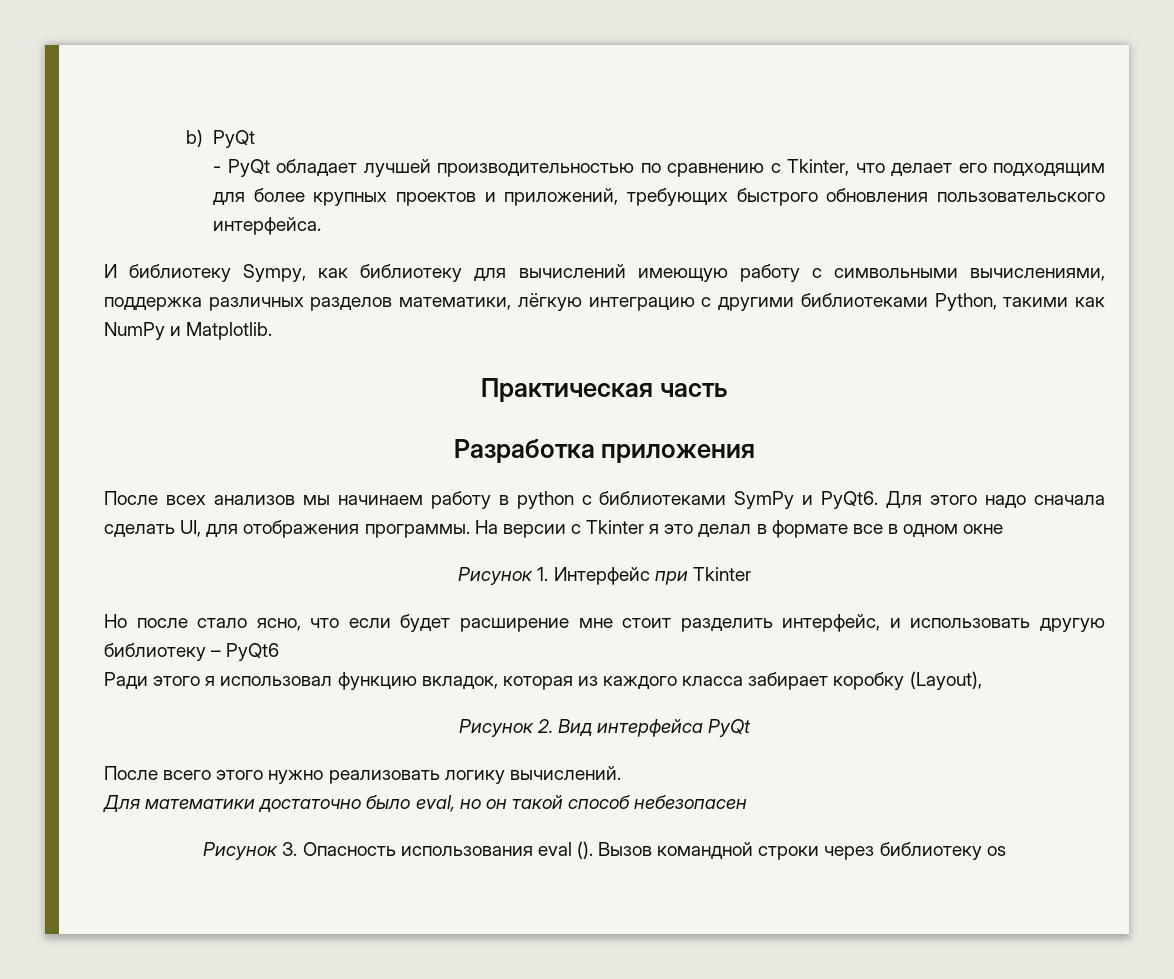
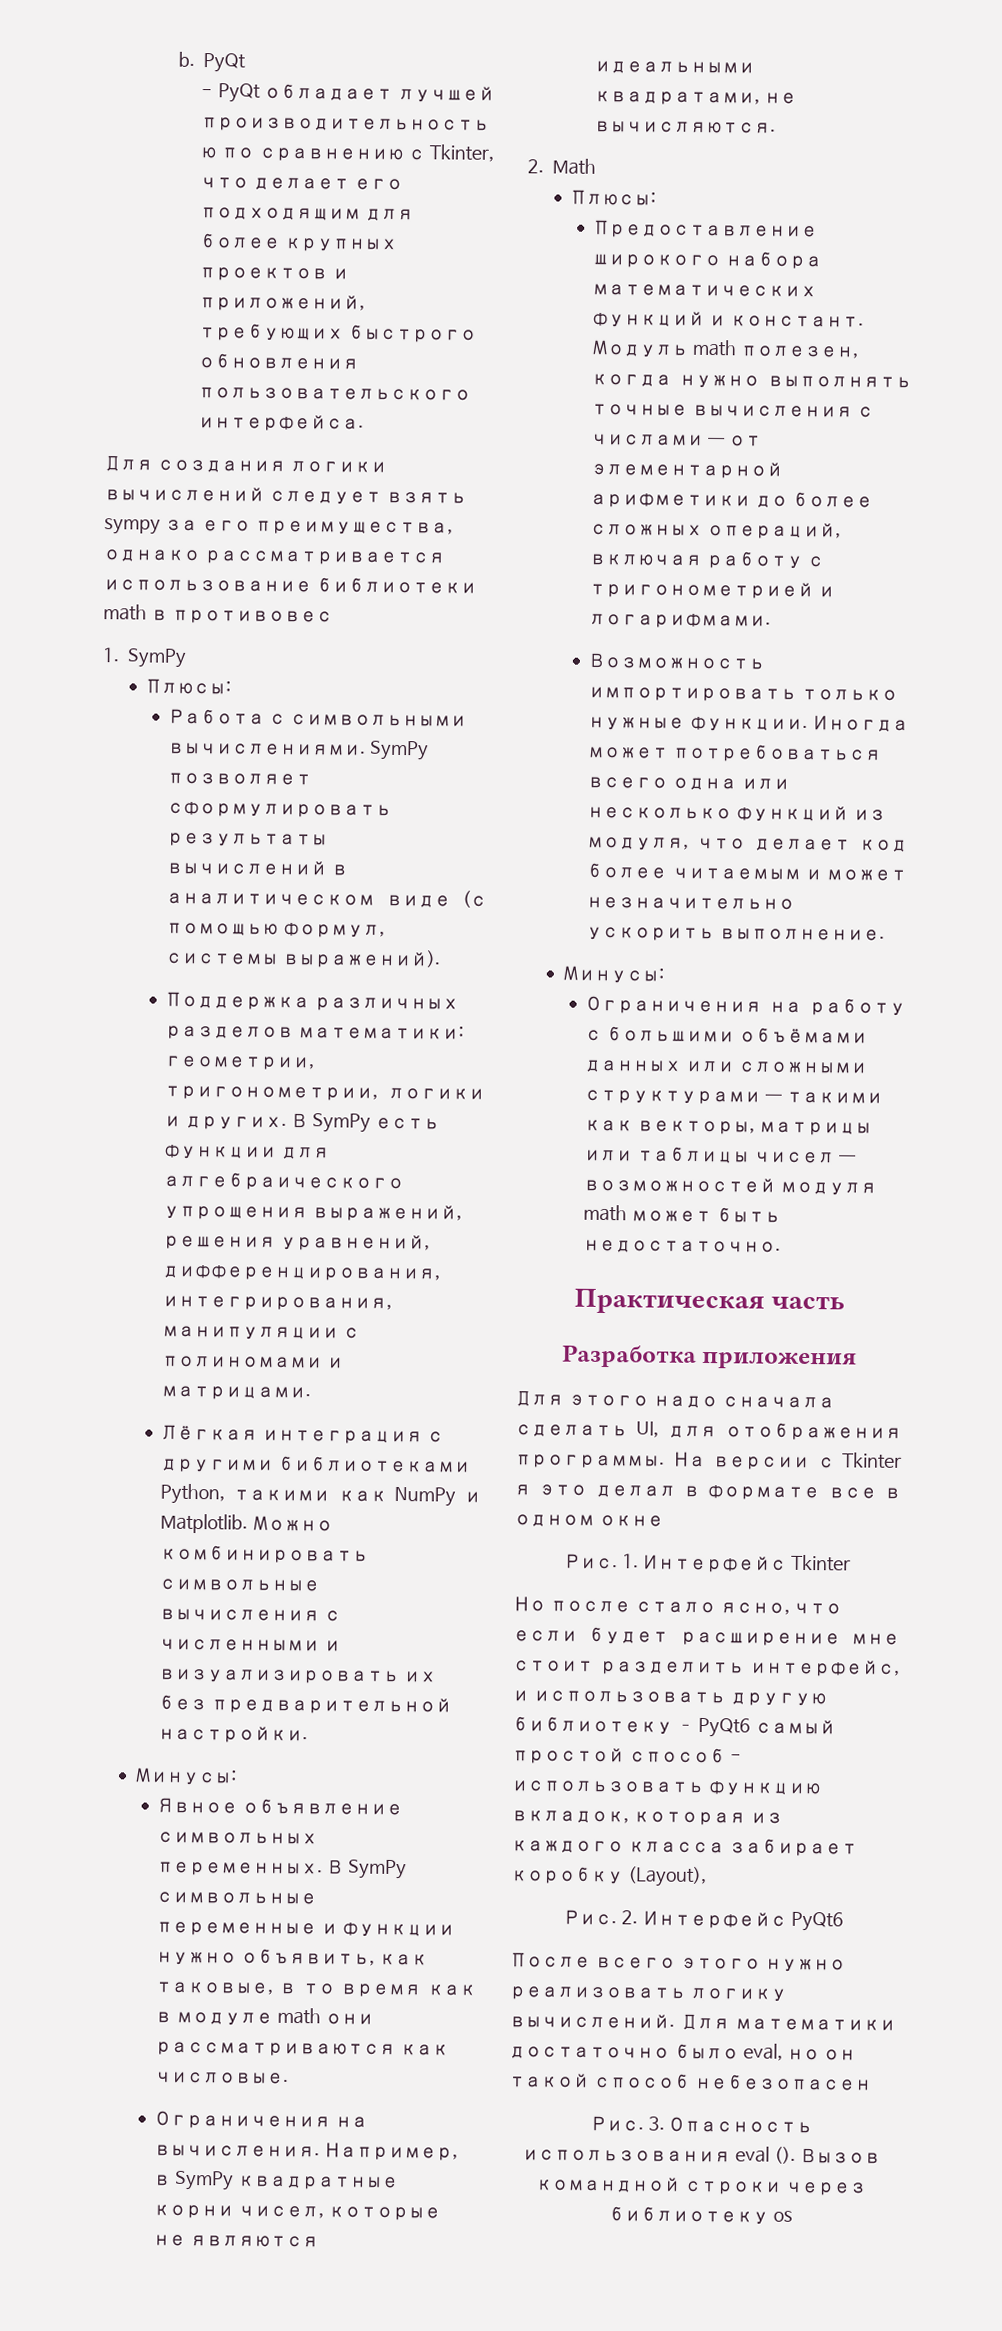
- b) PyQt
+ b. PyQt
- И библиотеку Sympy, как библиотеку для вычислений имеющую работу с символьными вычислениями, поддержка различных разделов математики, лёгкую интеграцию с другими библиотеками Python, такими как NumPy и Matplotlib.
+ Для создания логики вычислений следует взять sympy за его преимущества, однако рассматривается использование библиотеки math в противовес
+ 1. SymPy
+ Плюсы:
+ Работа с символьными вычислениями. SymPy позволяет сформулировать результаты вычислений в аналитическом виде (с помощью формул, системы выражений).
+ Поддержка различных разделов математики: геометрии, тригонометрии, логики и других. В SymPy есть функции для алгебраического упрощения выражений, решения уравнений, дифференцирования, интегрирования, манипуляции с полиномами и матрицами.
+ Лёгкая интеграция с другими библиотеками Python, такими как NumPy и Matplotlib. Можно комбинировать символьные вычисления с численными и визуализировать их без предварительной настройки.
+ Минусы:
+ Явное объявление символьных переменных. В SymPy символьные переменные и функции нужно объявить, как таковые, в то время как в модуле math они рассматриваются как числовые.
+ Ограничения на вычисления. Например, в SymPy квадратные корни чисел, которые не являются идеальными квадратами, не вычисляются.
+ 2. Math
+ Плюсы:
+ Предоставление широкого набора математических функций и констант. Модуль math полезен, когда нужно выполнять точные вычисления с числами — от элементарной арифметики до более сложных операций, включая работу с тригонометрией и логарифмами.
+ Возможность импортировать только нужные функции. Иногда может потребоваться всего одна или несколько функций из модуля, что делает код более читаемым и может незначительно ускорить выполнение.
+ Минусы:
+ Ограничения на работу с большими объёмами данных или сложными структурами — такими как векторы, матрицы или таблицы чисел — возможностей модуля math может быть недостаточно.
  Практическая часть
  Разработка приложения
- После всех анализов мы начинаем работу в python c библиотеками SymPy и PyQt6. Для этого надо сначала сделать UI, для отображения программы.
+ Для этого надо сначала сделать UI, для отображения программы.
- Рисунок 1. Интерфейс при Tkinter
+ Рис. 1. Интерфейс Tkinter
- Но после стало ясно, что если будет расширение мне стоит разделить интерфейс, и использовать другую библиотеку – PyQt6
- Ради этого я использовал функцию вкладок, которая из каждого класса забирает коробку (Layout),
+ Но после стало ясно, что если будет расширение мне стоит разделить интерфейс, и использовать другую библиотеку – PyQt6 самый простой способ - использовать функцию вкладок, которая из каждого класса забирает коробку (Layout),
- Рисунок 2. Вид интерфейса PyQt
+ Рис. 2. Интерфейс PyQt6
- После всего этого нужно реализовать логику вычислений.
- Для математики достаточно было eval, но он такой способ небезопасен
+ После всего этого нужно реализовать логику вычислений. Для математики достаточно было eval, но он такой способ небезопасен
- Рисунок 3. Опасность использования eval ().
+ Рис. 3. Опасность использования eval ().

